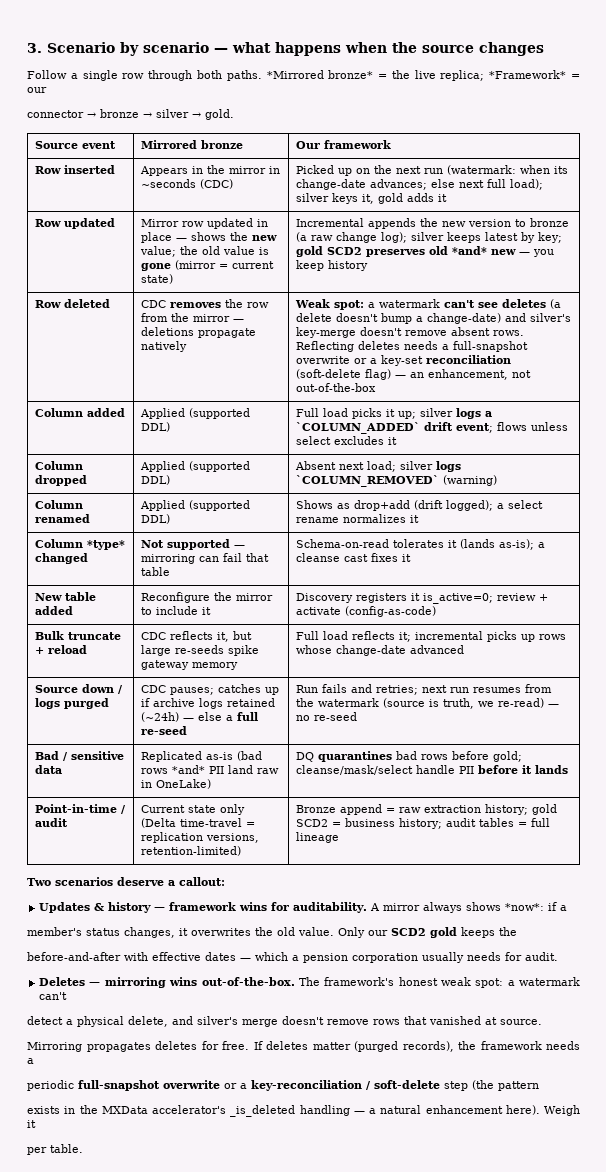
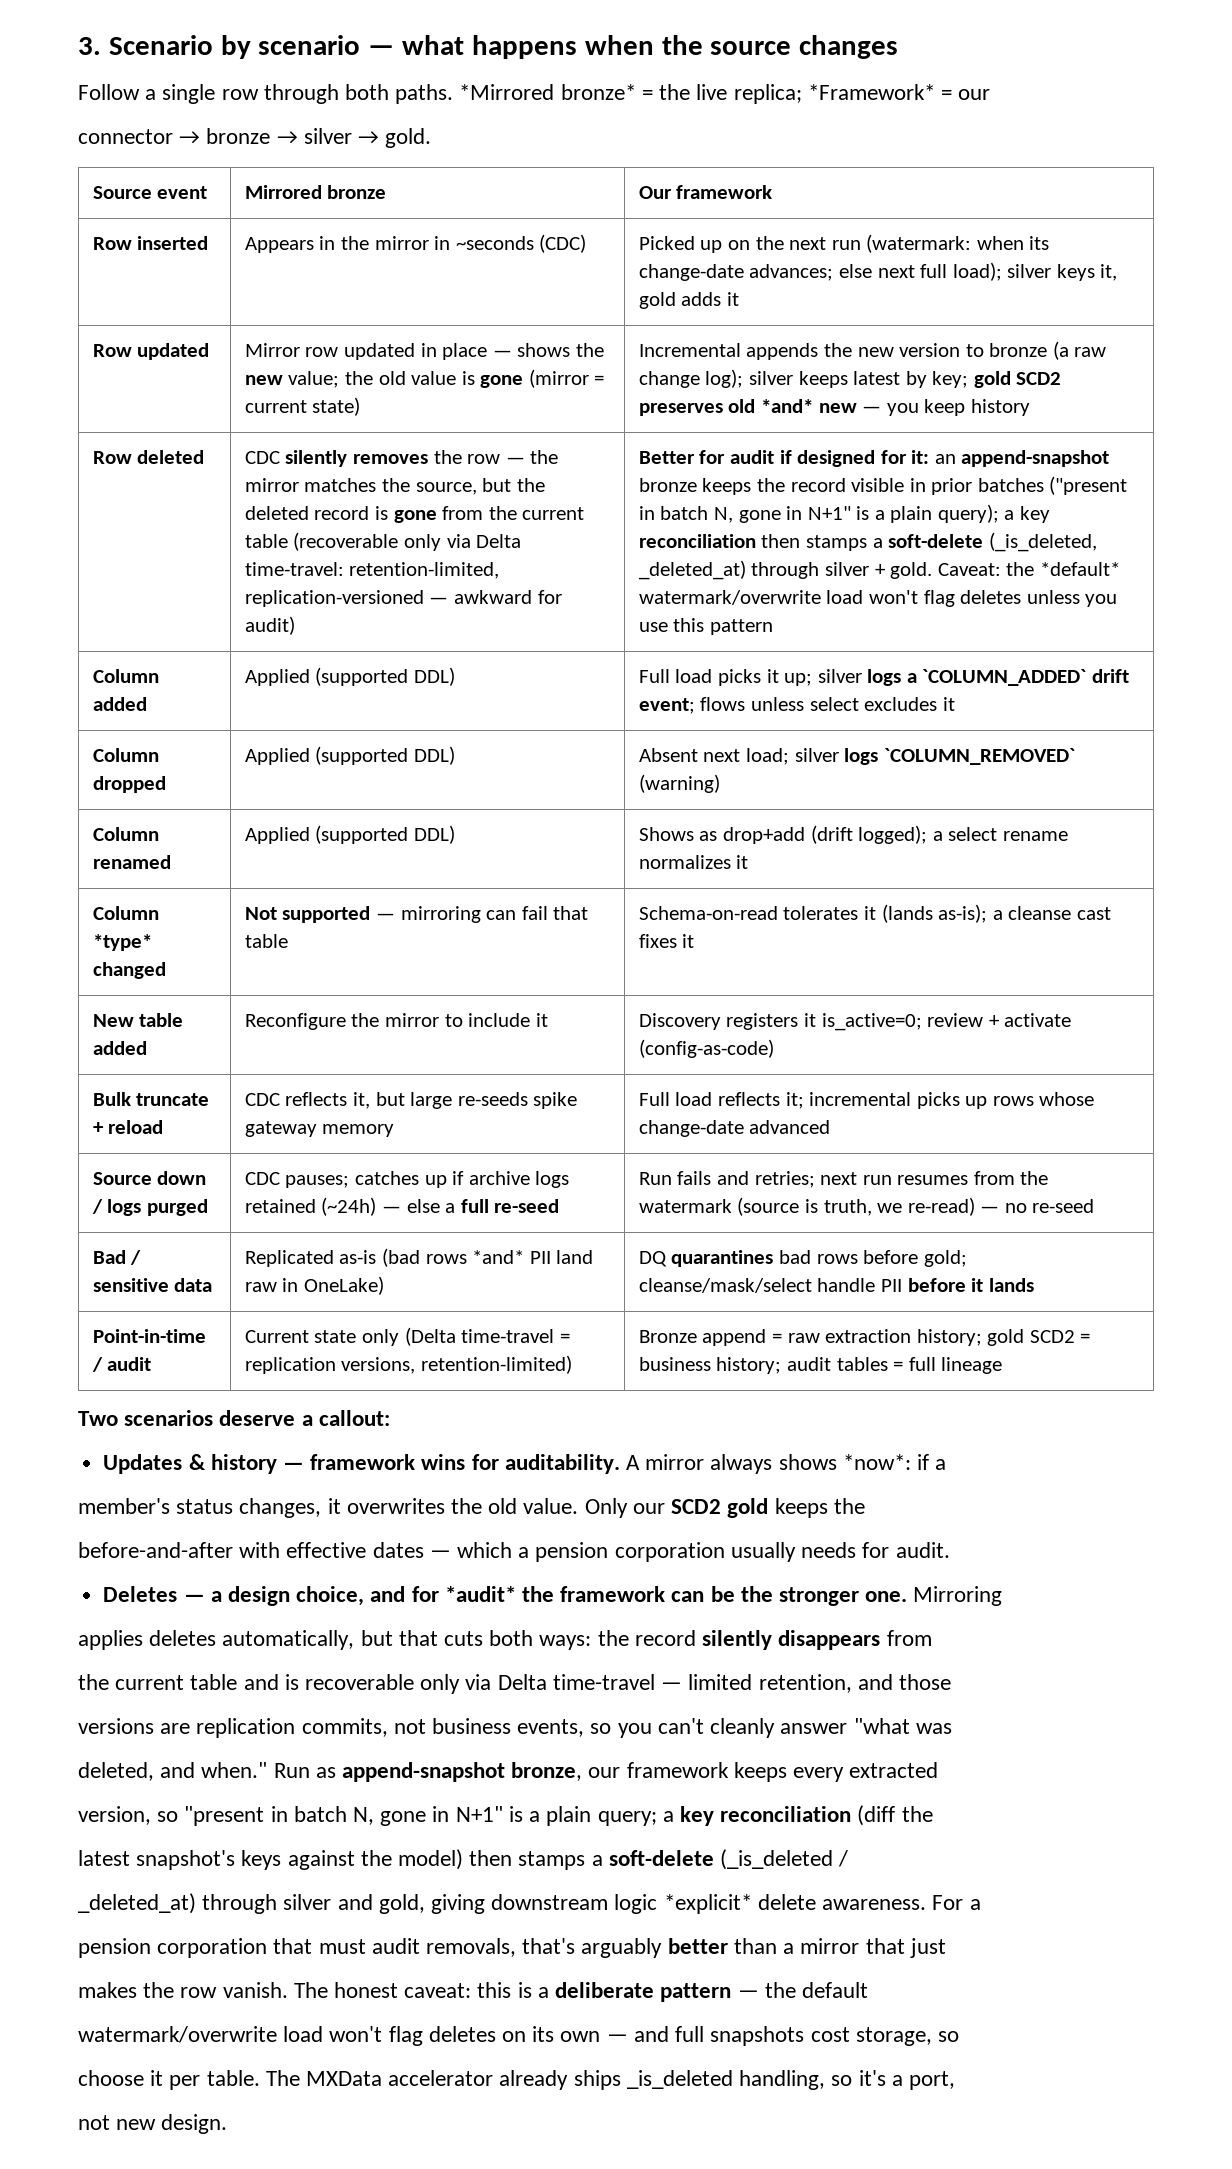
- CDC removes the row from the mirror — deletions propagate natively | Weak spot: a watermark can't see deletes (a delete doesn't bump a change-date) and silver's key-merge doesn't remove absent rows. Reflecting deletes needs a full-snapshot overwrite or a key-set reconciliation (soft-delete flag) — an enhancement, not out-of-the-box
+ CDC silently removes the row — the mirror matches the source, but the deleted record is gone from the current table (recoverable only via Delta time-travel: retention-limited, replication-versioned — awkward for audit) | Better for audit if designed for it: an append-snapshot bronze keeps the record visible in prior batches ("present in batch N, gone in N+1" is a plain query); a key reconciliation then stamps a soft-delete (_is_deleted, _deleted_at) through silver + gold. Caveat: the *default* watermark/overwrite load won't flag deletes unless you use this pattern
- Deletes — mirroring wins out-of-the-box. The framework's honest weak spot: a watermark can't
- detect a physical delete, and silver's merge doesn't remove rows that vanished at source.
- Mirroring propagates deletes for free. If deletes matter (purged records), the framework needs a
- periodic full-snapshot overwrite or a key-reconciliation / soft-delete step (the pattern
- exists in the MXData accelerator's _is_deleted handling — a natural enhancement here). Weigh it
- per table.
+ Deletes — a design choice, and for *audit* the framework can be the stronger one. Mirroring
+ applies deletes automatically, but that cuts both ways: the record silently disappears from
+ the current table and is recoverable only via Delta time-travel — limited retention, and those
+ versions are replication commits, not business events, so you can't cleanly answer "what was
+ deleted, and when." Run as append-snapshot bronze, our framework keeps every extracted
+ version, so "present in batch N, gone in N+1" is a plain query; a key reconciliation (diff the
+ latest snapshot's keys against the model) then stamps a soft-delete (_is_deleted /
+ _deleted_at) through silver and gold, giving downstream logic *explicit* delete awareness. For a
+ pension corporation that must audit removals, that's arguably better than a mirror that just
+ makes the row vanish. The honest caveat: this is a deliberate pattern — the default
+ watermark/overwrite load won't flag deletes on its own — and full snapshots cost storage, so
+ choose it per table.
+ The MXData accelerator already ships _is_deleted handling, so it's a port,
+ not new design.

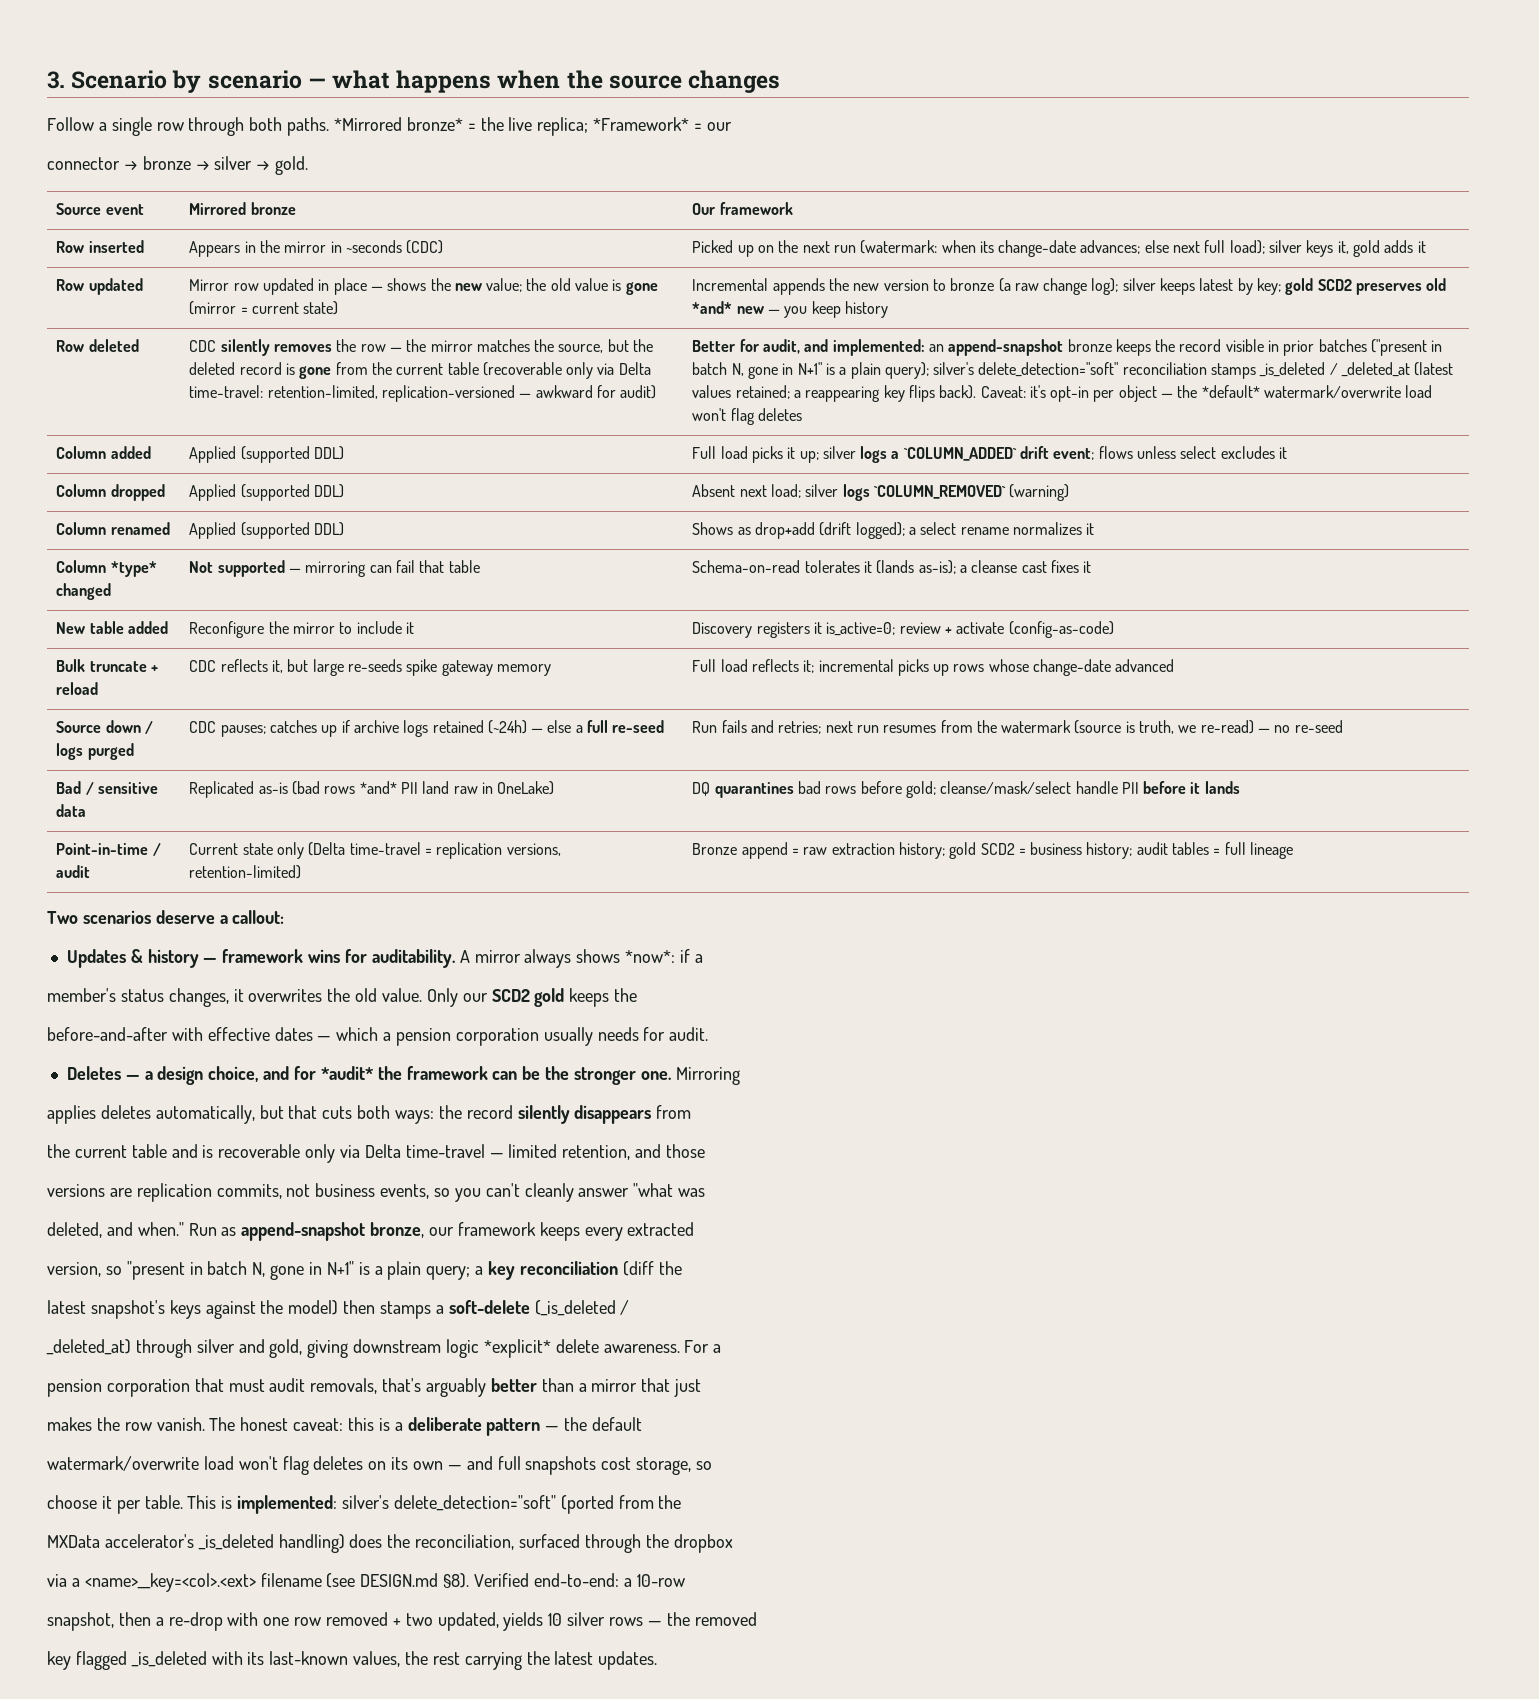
- Better for audit if designed for it: an append-snapshot bronze keeps the record visible in prior batches ("present in batch N, gone in N+1" is a plain query); a key reconciliation then stamps a soft-delete (_is_deleted, _deleted_at) through silver + gold. Caveat: the *default* watermark/overwrite load won't flag deletes unless you use this pattern
+ Better for audit, and implemented: an append-snapshot bronze keeps the record visible in prior batches ("present in batch N, gone in N+1" is a plain query); silver's delete_detection="soft" reconciliation stamps _is_deleted / _deleted_at (latest values retained; a reappearing key flips back). Caveat: it's opt-in per object — the *default* watermark/overwrite load won't flag deletes
- The MXData accelerator already ships _is_deleted handling, so it's a port,
- not new design.
+ This is implemented: silver's delete_detection="soft" (ported from the
+ MXData accelerator's _is_deleted handling) does the reconciliation, surfaced through the dropbox
+ via a <name>__key=<col>.<ext> filename (see DESIGN.md §8). Verified end-to-end: a 10-row
+ snapshot, then a re-drop with one row removed + two updated, yields 10 silver rows — the removed
+ key flagged _is_deleted with its last-known values, the rest carrying the latest updates.

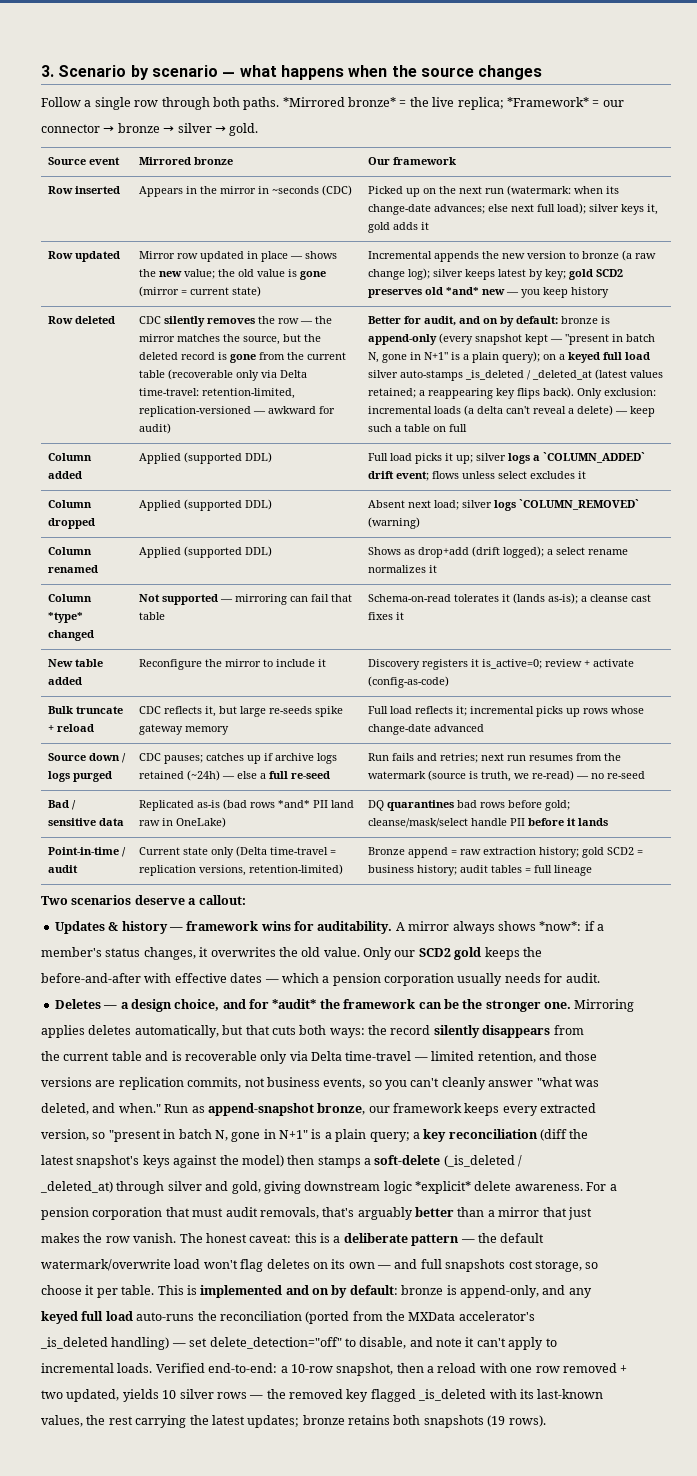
- Better for audit, and implemented: an append-snapshot bronze keeps the record visible in prior batches ("present in batch N, gone in N+1" is a plain query); silver's delete_detection="soft" reconciliation stamps _is_deleted / _deleted_at (latest values retained; a reappearing key flips back).
+ Better for audit, and on by default: bronze is append-only (every snapshot kept — "present in batch N, gone in N+1" is a plain query); on a keyed full load silver auto-stamps _is_deleted / _deleted_at (latest values retained; a reappearing key flips back).
- Caveat: it's opt-in per object — the *default* watermark/overwrite load won't flag deletes
+ Only exclusion: incremental loads (a delta can't reveal a delete) — keep such a table on full
- This is implemented: silver's delete_detection="soft" (ported from the
- MXData accelerator's _is_deleted handling) does the reconciliation, surfaced through the dropbox
- via a <name>__key=<col>.<ext> filename (see DESIGN.md §8).
+ This is implemented and on by default: bronze is append-only, and any
+ keyed full load auto-runs the reconciliation (ported from the MXData accelerator's
+ _is_deleted handling) — set delete_detection="off" to disable, and note it can't apply to
+ incremental loads.
- Verified end-to-end: a 10-row
- snapshot, then a re-drop with one row removed + two updated, yields 10 silver rows — the removed
- key flagged _is_deleted with its last-known values, the rest carrying the latest updates.
+ Verified end-to-end: a 10-row snapshot, then a reload with one row removed +
+ two updated, yields 10 silver rows — the removed key flagged _is_deleted with its last-known
+ values, the rest carrying the latest updates; bronze retains both snapshots (19 rows).

